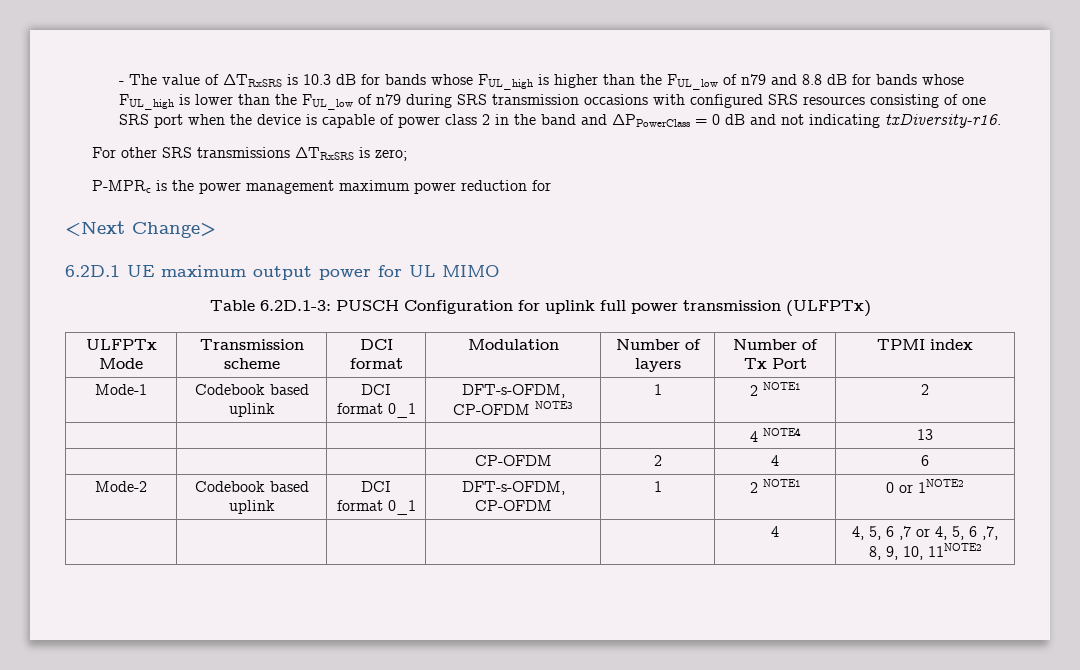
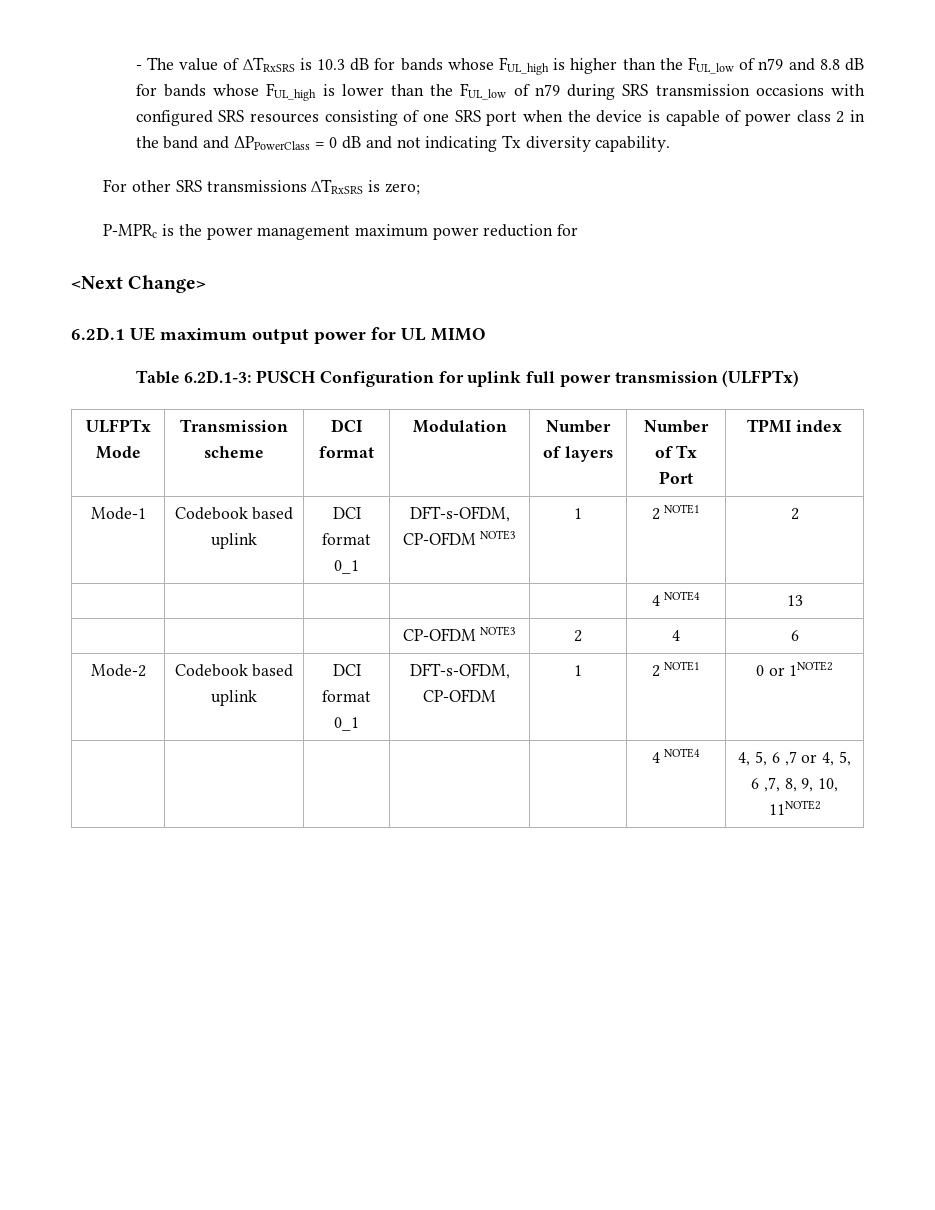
- - The value of ∆TRxSRS is 10.3 dB for bands whose FUL_high is higher than the FUL_low of n79 and 8.8 dB for bands whose FUL_high is lower than the FUL_low of n79 during SRS transmission occasions with configured SRS resources consisting of one SRS port when the device is capable of power class 2 in the band and ΔPPowerClass = 0 dB and not indicating txDiversity-r16.
+ - The value of ∆TRxSRS is 10.3 dB for bands whose FUL_high is higher than the FUL_low of n79 and 8.8 dB for bands whose FUL_high is lower than the FUL_low of n79 during SRS transmission occasions with configured SRS resources consisting of one SRS port when the device is capable of power class 2 in the band and ΔPPowerClass = 0 dB and not indicating Tx diversity capability.
- | | | CP-OFDM | 2 | 4 | 6
+ | | | CP-OFDM NOTE3 | 2 | 4 | 6
- | | | | | 4 | 4, 5, 6 ,7 or 4, 5, 6 ,7, 8, 9, 10, 11NOTE2
+ | | | | | 4 NOTE4 | 4, 5, 6 ,7 or 4, 5, 6 ,7, 8, 9, 10, 11NOTE2

